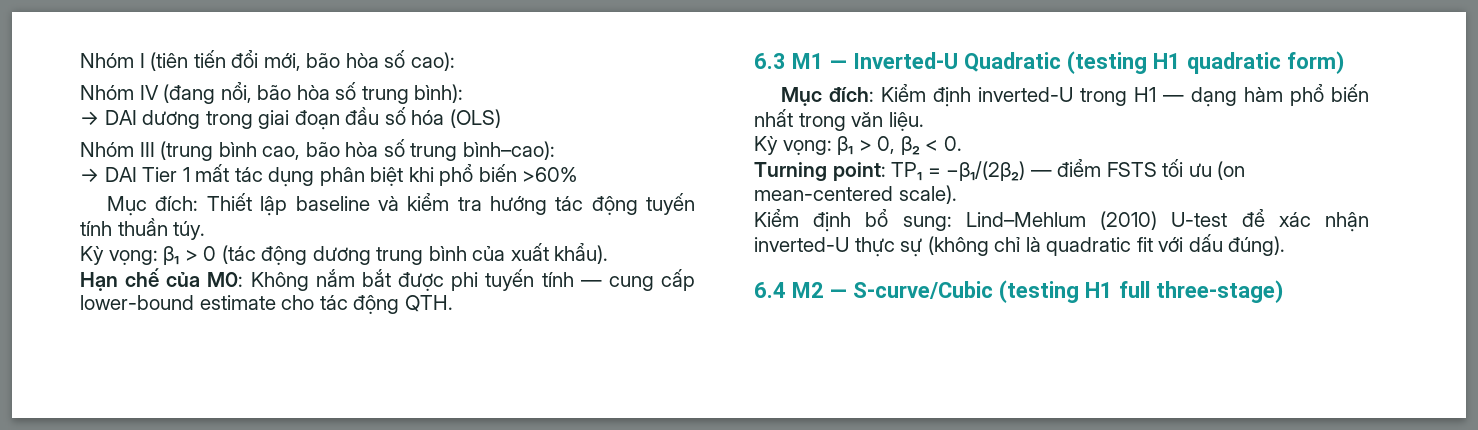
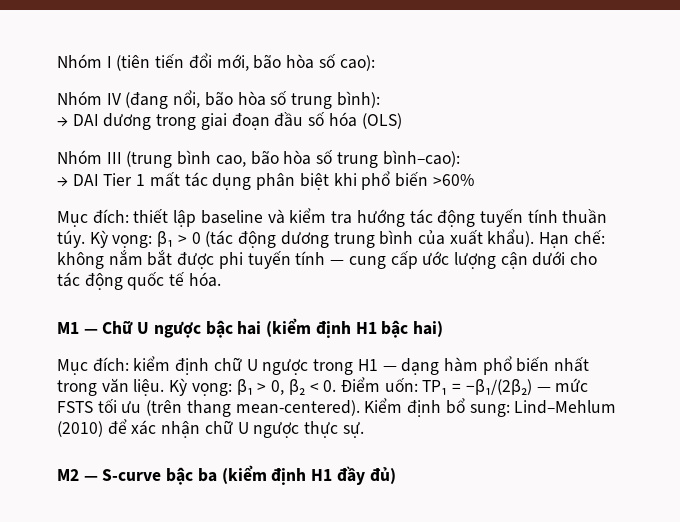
- Thiết lập baseline và kiểm tra hướng tác động tuyến tính thuần túy.
- Kỳ vọng:
+ thiết lập baseline và kiểm tra hướng tác động tuyến tính thuần túy. Kỳ vọng:
- β₁ > 0 (tác động dương trung bình của xuất khẩu).
- Hạn chế của M0: Không nắm bắt được phi tuyến tính — cung cấp lower-bound estimate cho tác động QTH.
- 6.3 M1 — Inverted-U Quadratic (testing H1 quadratic form)
- Mục đích: Kiểm định inverted-U trong H1 — dạng hàm phổ biến nhất trong văn liệu.
- Kỳ vọng:
+ β₁ > 0 (tác động dương trung bình của xuất khẩu). Hạn chế: không nắm bắt được phi tuyến tính — cung cấp ước lượng cận dưới cho tác động quốc tế hóa.
+ M1 — Chữ U ngược bậc hai (kiểm định H1 bậc hai)
+ Mục đích: kiểm định chữ U ngược trong H1 — dạng hàm phổ biến nhất trong văn liệu. Kỳ vọng:
- β₁ > 0, β₂ < 0.
- Turning point:
+ β₁ > 0, β₂ < 0. Điểm uốn:
- TP₁ = −β₁/(2β₂) — điểm FSTS tối ưu (on mean-centered scale).
- Kiểm định bổ sung:
+ TP₁ = −β₁/(2β₂) — mức FSTS tối ưu (trên thang mean-centered). Kiểm định bổ sung:
- Lind–Mehlum (2010) U-test để xác nhận inverted-U thực sự (không chỉ là quadratic fit với dấu đúng).
- 6.4 M2 — S-curve/Cubic (testing H1 full three-stage)
+ Lind–Mehlum (2010) để xác nhận chữ U ngược thực sự.
+ M2 — S-curve bậc ba (kiểm định H1 đầy đủ)

